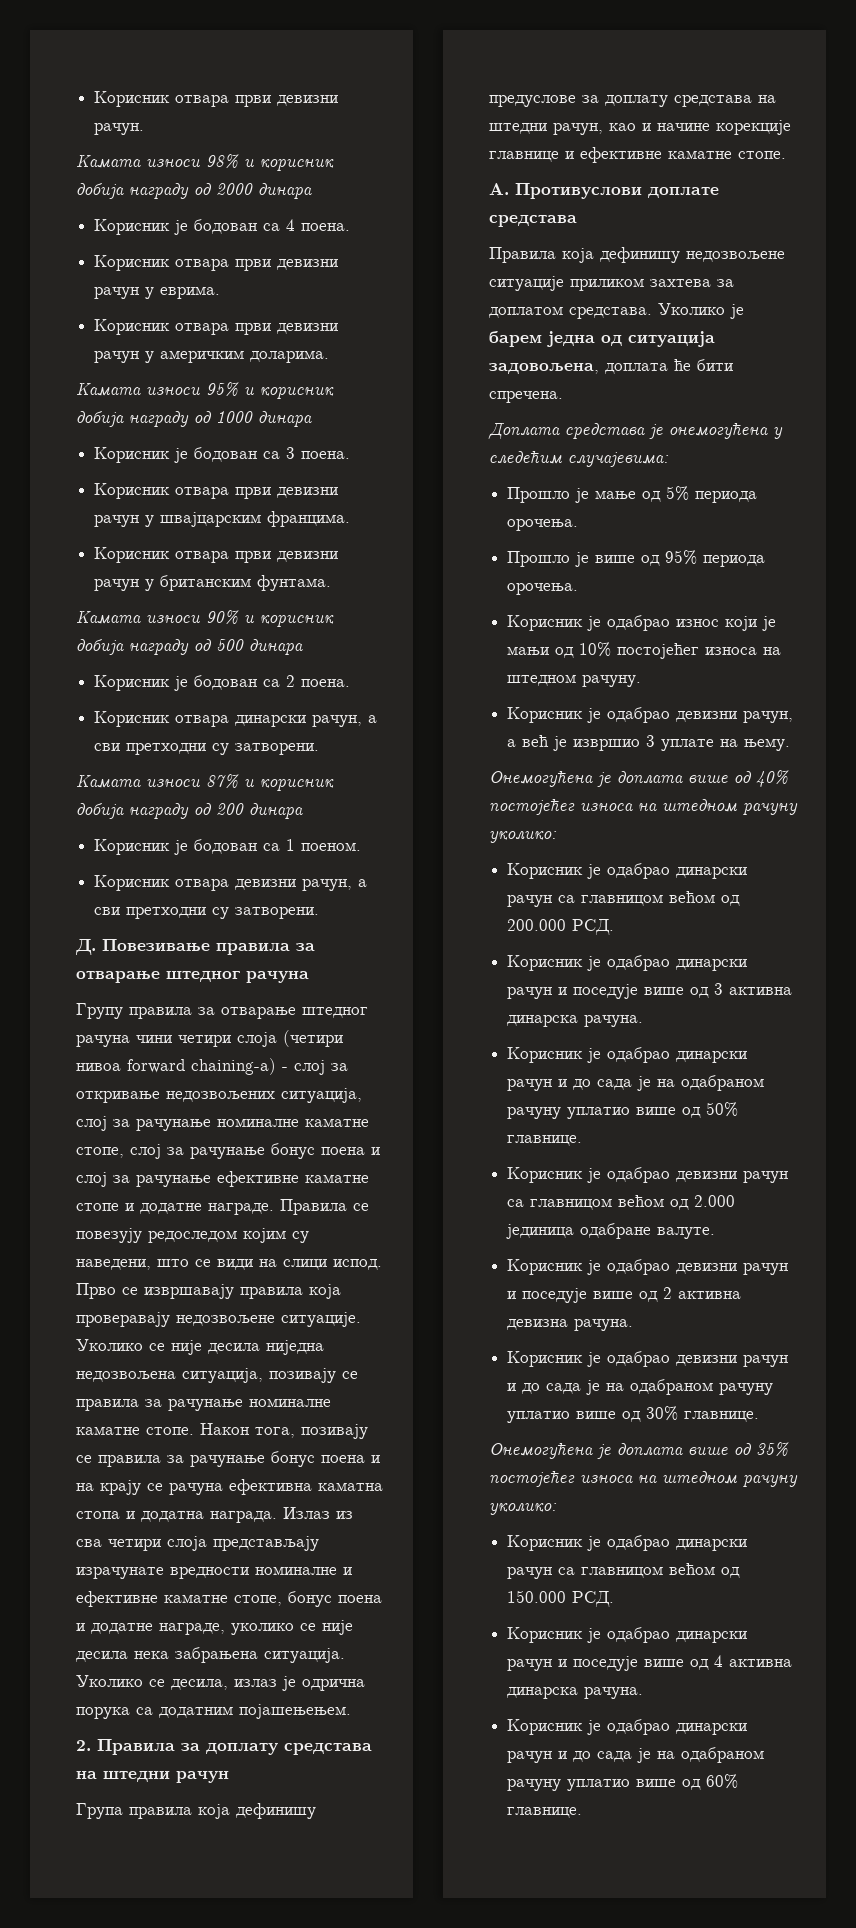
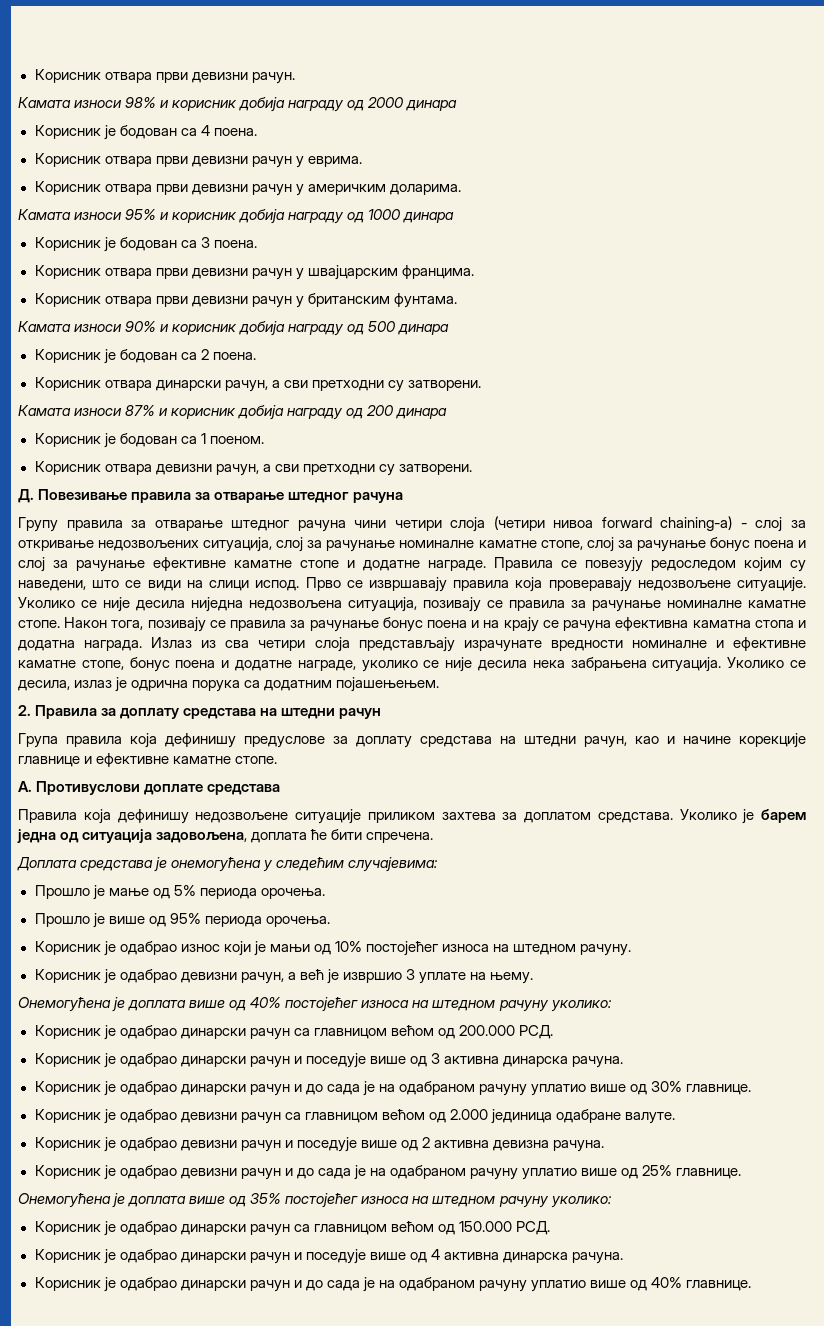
- Корисник је одабрао динарски рачун и до сада је на одабраном рачуну уплатио више од 50% главнице.
+ Корисник је одабрао динарски рачун и до сада је на одабраном рачуну уплатио више од 30% главнице.
- Корисник је одабрао девизни рачун и до сада је на одабраном рачуну уплатио више од 30% главнице.
+ Корисник је одабрао девизни рачун и до сада је на одабраном рачуну уплатио више од 25% главнице.
- Корисник је одабрао динарски рачун и до сада је на одабраном рачуну уплатио више од 60% главнице.
+ Корисник је одабрао динарски рачун и до сада је на одабраном рачуну уплатио више од 40% главнице.

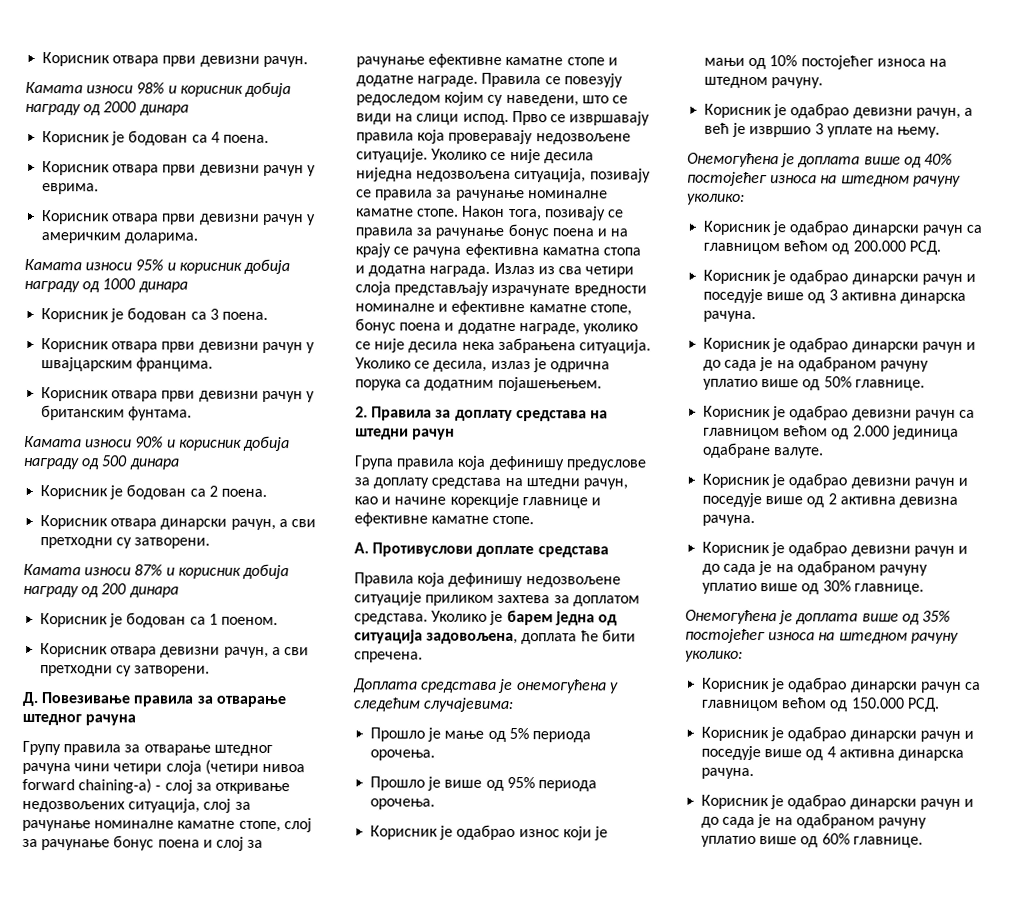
- Корисник је одабрао динарски рачун и до сада је на одабраном рачуну уплатио више од 30% главнице.
+ Корисник је одабрао динарски рачун и до сада је на одабраном рачуну уплатио више од 50% главнице.
- Корисник је одабрао девизни рачун и до сада је на одабраном рачуну уплатио више од 25% главнице.
+ Корисник је одабрао девизни рачун и до сада је на одабраном рачуну уплатио више од 30% главнице.
- Корисник је одабрао динарски рачун и до сада је на одабраном рачуну уплатио више од 40% главнице.
+ Корисник је одабрао динарски рачун и до сада је на одабраном рачуну уплатио више од 60% главнице.

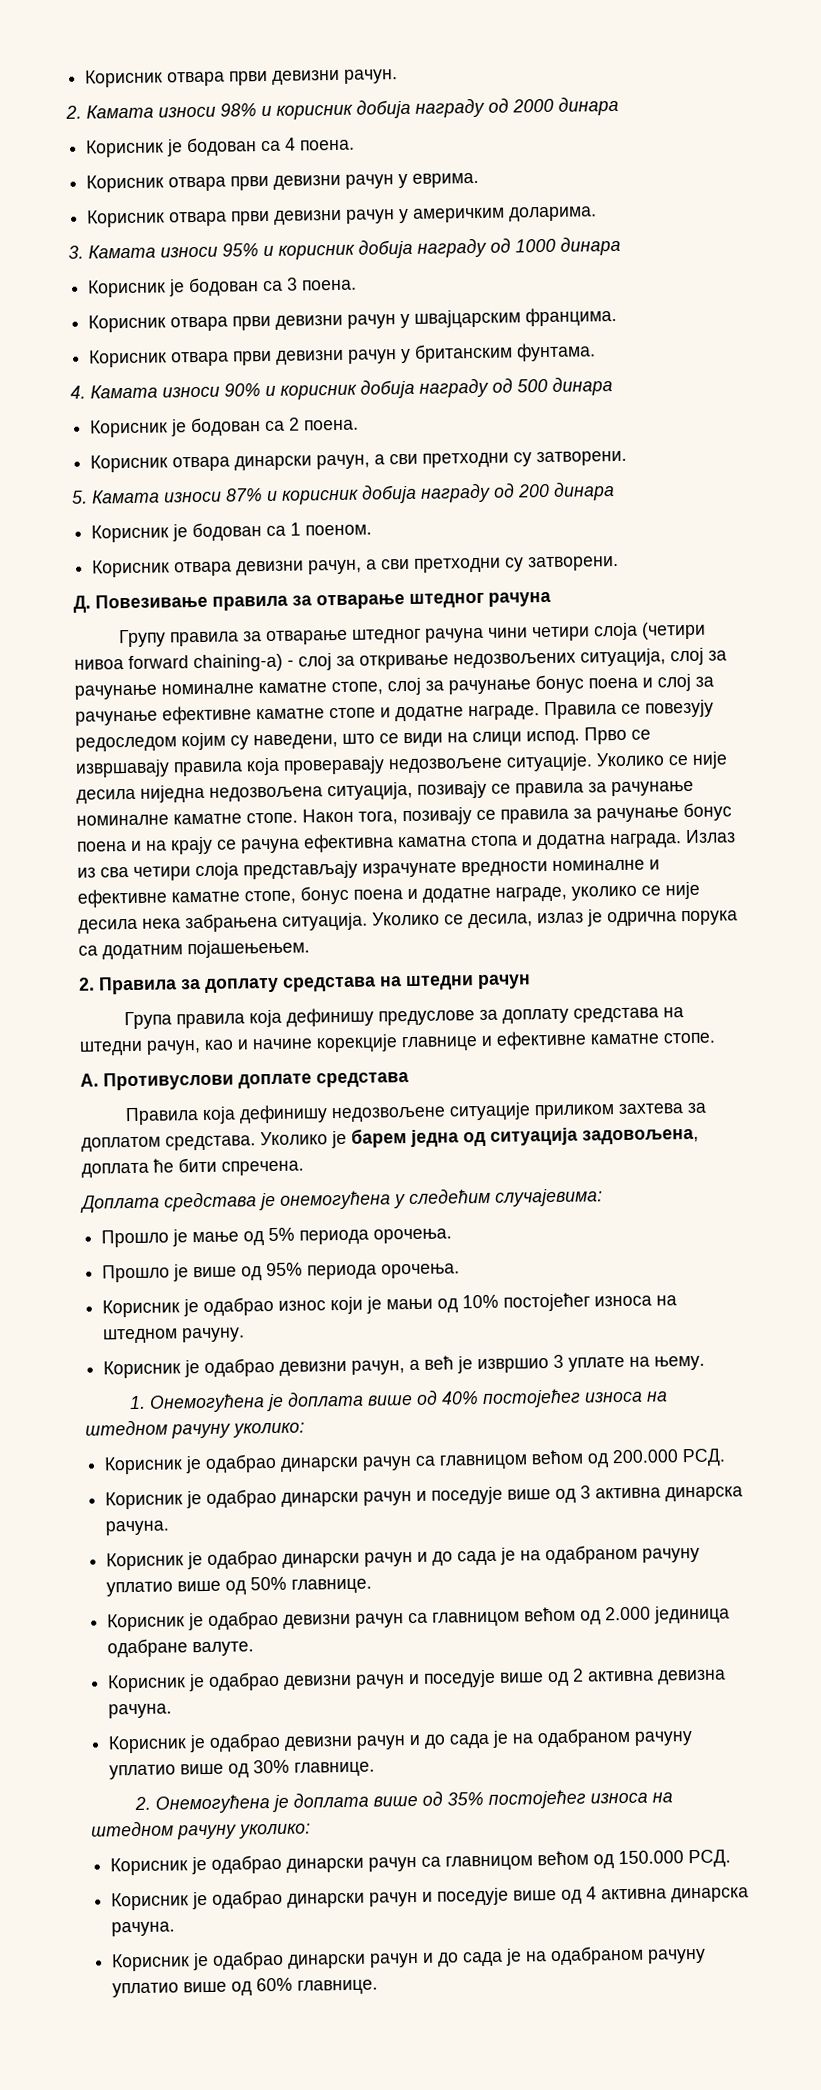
- Камата износи 98% и корисник добија награду од 2000 динара
+ 2. Камата износи 98% и корисник добија награду од 2000 динара
- Камата износи 95% и корисник добија награду од 1000 динара
+ 3. Камата износи 95% и корисник добија награду од 1000 динара
- Камата износи 90% и корисник добија награду од 500 динара
+ 4. Камата износи 90% и корисник добија награду од 500 динара
- Камата износи 87% и корисник добија награду од 200 динара
+ 5. Камата износи 87% и корисник добија награду од 200 динара
- Онемогућена је доплата више од 40% постојећег износа на штедном рачуну уколико:
+ 1. Онемогућена је доплата више од 40% постојећег износа на штедном рачуну уколико:
- Онемогућена је доплата више од 35% постојећег износа на штедном рачуну уколико:
+ 2. Онемогућена је доплата више од 35% постојећег износа на штедном рачуну уколико:

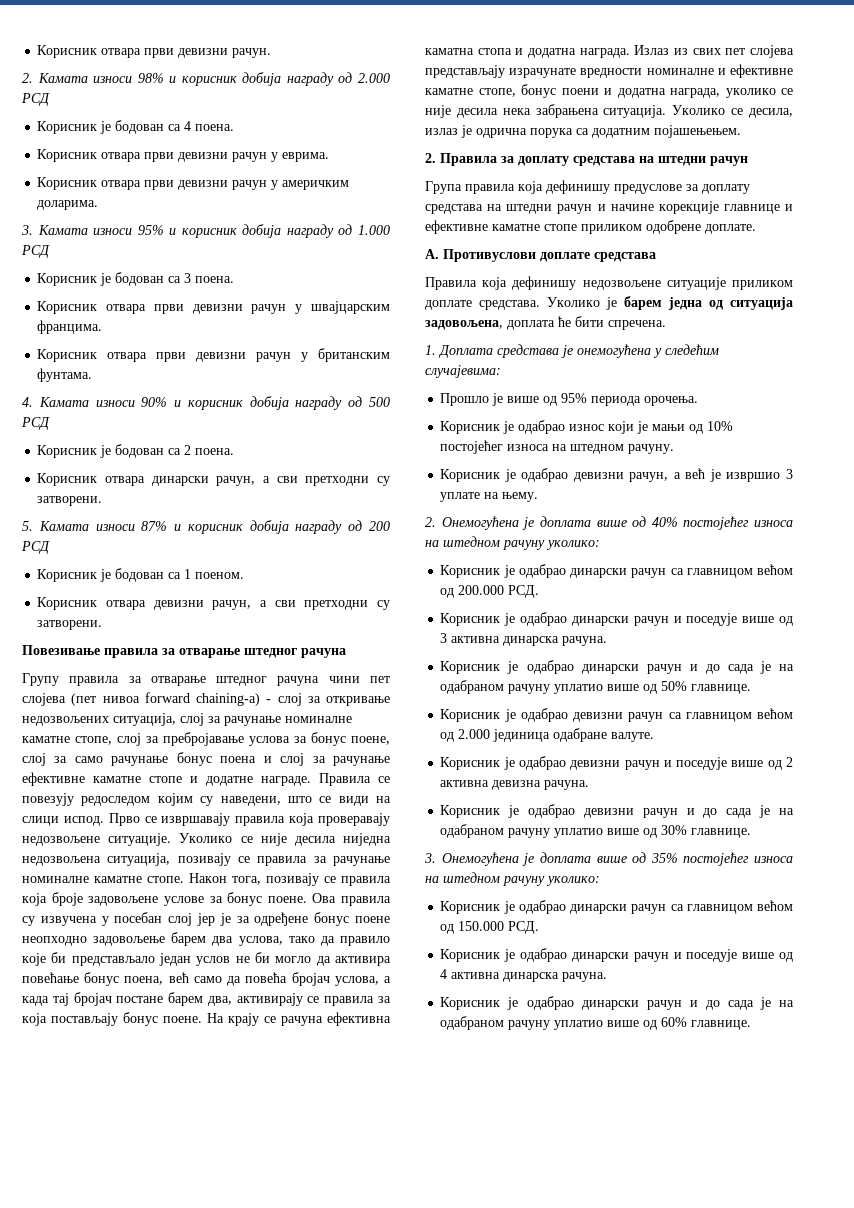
- 2. Камата износи 98% и корисник добија награду од 2000 динара
+ 2. Камата износи 98% и корисник добија награду од 2.000 РСД
- 3. Камата износи 95% и корисник добија награду од 1000 динара
+ 3. Камата износи 95% и корисник добија награду од 1.000 РСД
- 4. Камата износи 90% и корисник добија награду од 500 динара
+ 4. Камата износи 90% и корисник добија награду од 500 РСД
- 5. Камата износи 87% и корисник добија награду од 200 динара
+ 5. Камата износи 87% и корисник добија награду од 200 РСД
- Д. Повезивање правила за отварање штедног рачуна
+ Повезивање правила за отварање штедног рачуна
- Групу правила за отварање штедног рачуна чини четири слоја (четири нивоа forward chaining-a) - слој за откривање недозвољених ситуација, слој за рачунање номиналне каматне стопе, слој за рачунање бонус поена и слој за рачунање ефективне каматне стопе и додатне награде.
+ Групу правила за отварање штедног рачуна чини пет слојева (пет нивоа forward chaining-a) - слој за откривање недозвољених ситуација, слој за рачунање номиналне каматне стопе, слој за пребројавање услова за бонус поене, слој за само рачунање бонус поена и слој за рачунање ефективне каматне стопе и додатне награде.
- Након тога, позивају се правила за рачунање бонус поена и на крају се рачуна ефективна каматна стопа и додатна награда.
+ Након тога, позивају се правила која броје задовољене услове за бонус поене. Ова правила су извучена у посебан слој јер је за одређене бонус поене неопходно задовољење барем два услова, тако да правило које би представљало један услов не би могло да активира повећање бонус поена, већ само да повећа бројач услова, а када тај бројач постане барем два, активирају се правила за која постављају бонус поене. На крају се рачуна ефективна каматна стопа и додатна награда.
- Излаз из сва четири слоја представљају израчунате вредности номиналне и ефективне каматне стопе, бонус поена и додатне награде, уколико се није десила нека забрањена ситуација.
+ Излаз из свих пет слојева представљају израчунате вредности номиналне и ефективне каматне стопе, бонус поени и додатна награда, уколико се није десила нека забрањена ситуација.
- Група правила која дефинишу предуслове за доплату средстава на штедни рачун, као и начине корекције главнице и ефективне каматне стопе.
+ Група правила која дефинишу предуслове за доплату средстава на штедни рачун и начине корекције главнице и ефективне каматне стопе приликом одобрене доплате.
- Правила која дефинишу недозвољене ситуације приликом захтева за доплатом средстава.
+ Правила која дефинишу недозвољене ситуације приликом доплате средстава.
- Доплата средстава је онемогућена у следећим случајевима:
+ 1. Доплата средстава је онемогућена у следећим случајевима:
- Прошло је мање од 5% периода орочења.
- 1. Онемогућена је доплата више од 40% постојећег износа на штедном рачуну уколико:
+ 2. Онемогућена је доплата више од 40% постојећег износа на штедном рачуну уколико:
- 2. Онемогућена је доплата више од 35% постојећег износа на штедном рачуну уколико:
+ 3. Онемогућена је доплата више од 35% постојећег износа на штедном рачуну уколико:

